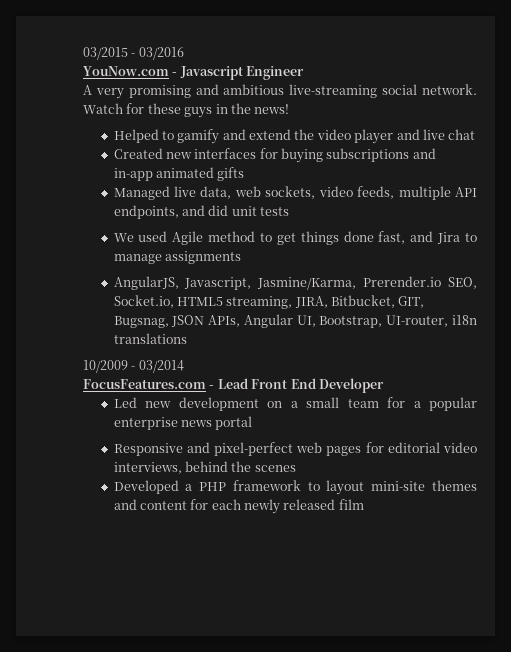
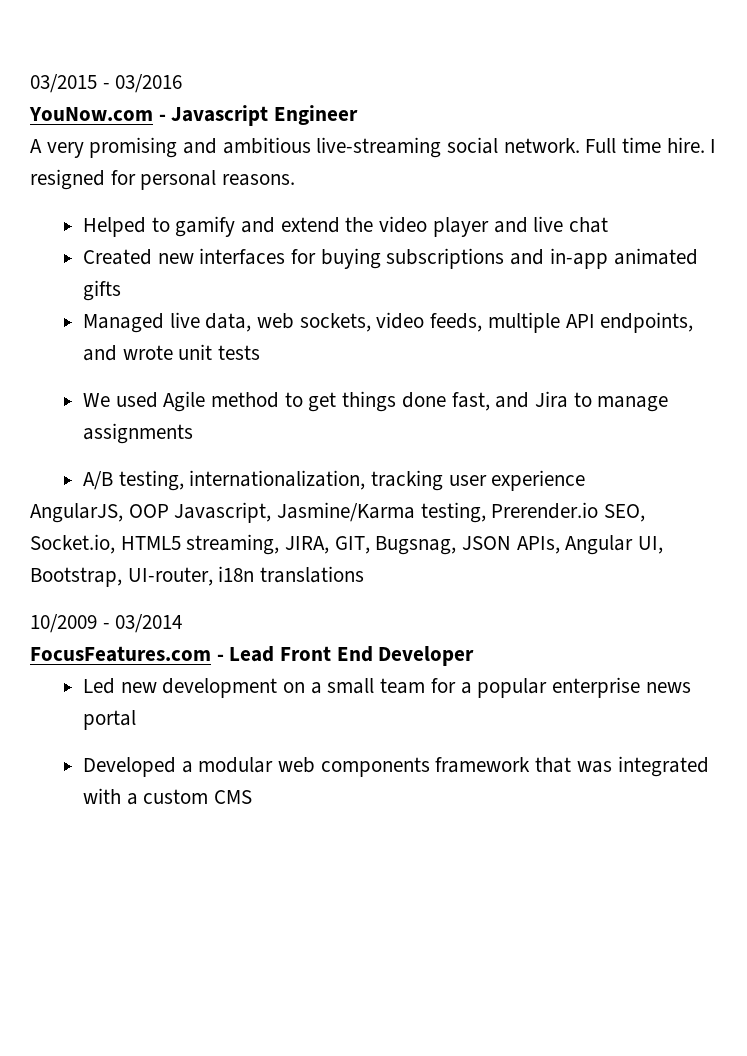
- Watch for these guys in the news!
+ Full time hire. I resigned for personal reasons.
- Managed live data, web sockets, video feeds, multiple API endpoints, and did unit tests
+ Managed live data, web sockets, video feeds, multiple API endpoints, and wrote unit tests
- AngularJS, Javascript, Jasmine/Karma, Prerender.io SEO, Socket.io, HTML5 streaming, JIRA, Bitbucket, GIT, Bugsnag, JSON APIs, Angular UI, Bootstrap, UI-router, i18n translations
+ A/B testing, internationalization, tracking user experience
+ AngularJS, OOP Javascript, Jasmine/Karma testing, Prerender.io SEO, Socket.io, HTML5 streaming, JIRA, GIT, Bugsnag, JSON APIs, Angular UI, Bootstrap, UI-router, i18n translations
- Responsive and pixel-perfect web pages for editorial video interviews, behind the scenes
- Developed a PHP framework to layout mini-site themes and content for each newly released film
+ Developed a modular web components framework that was integrated with a custom CMS

